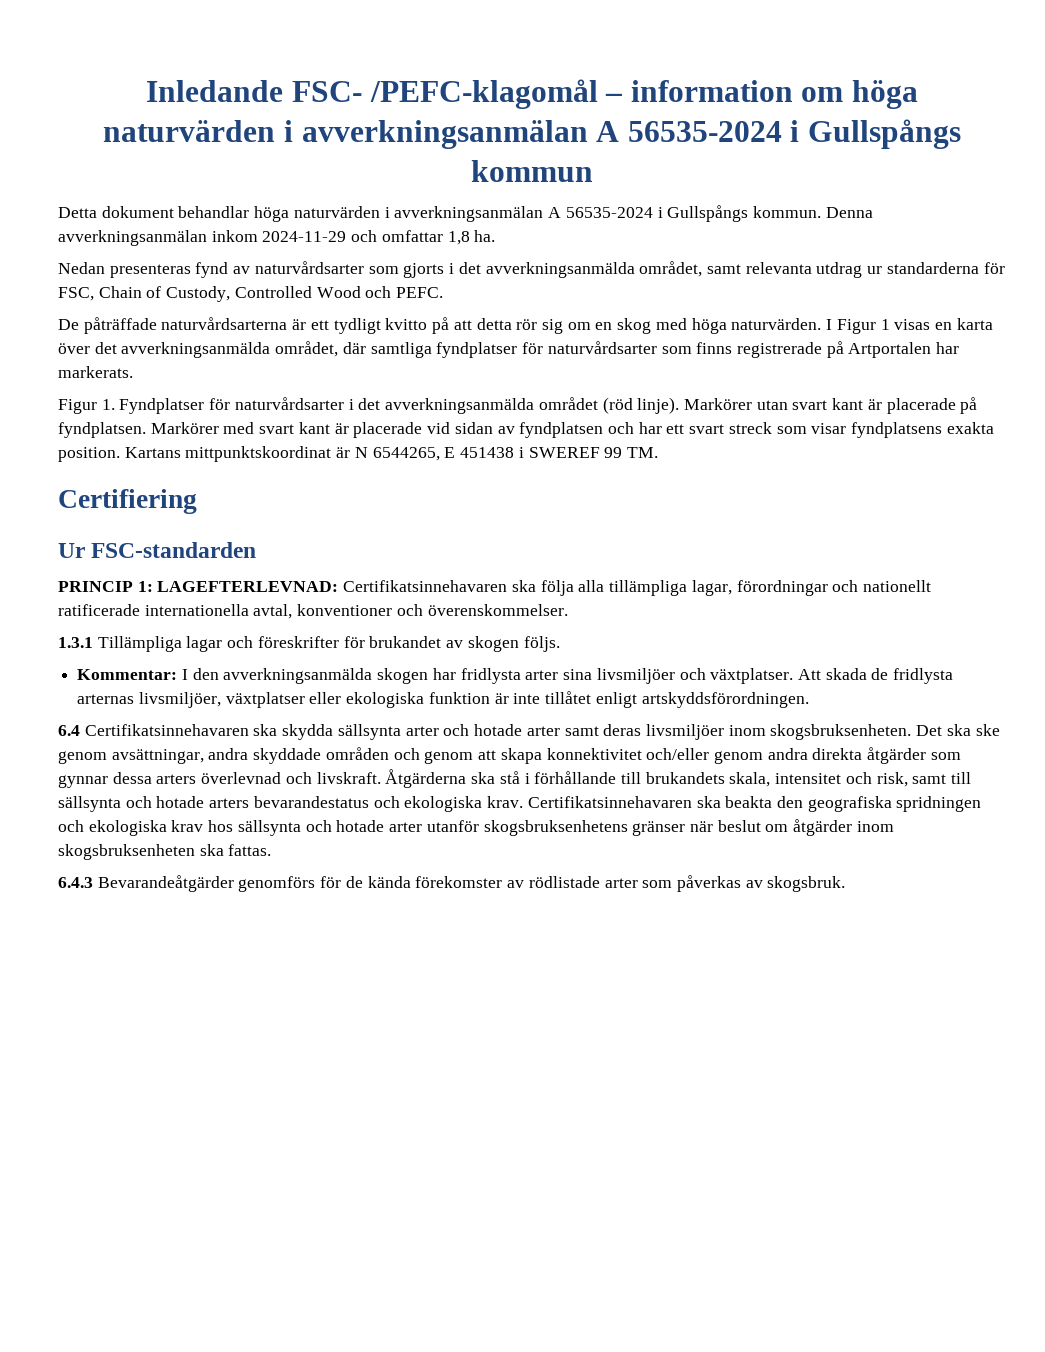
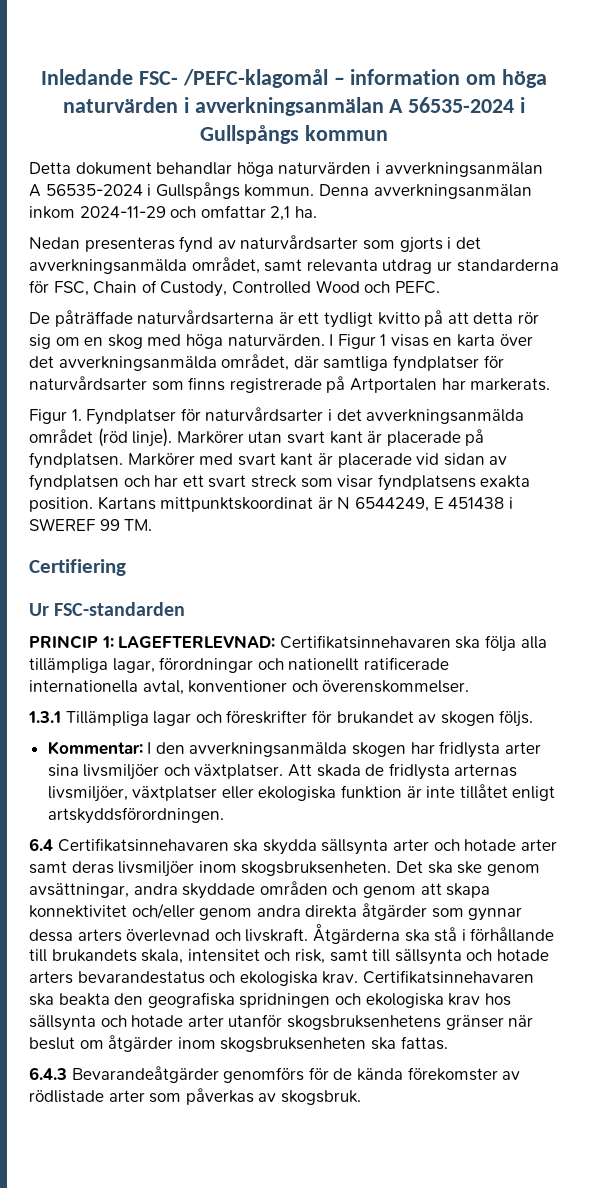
- Denna avverkningsanmälan inkom 2024-11-29 och omfattar 1,8 ha.
+ Denna avverkningsanmälan inkom 2024-11-29 och omfattar 2,1 ha.
- Kartans mittpunktskoordinat är N 6544265, E 451438 i SWEREF 99 TM.
+ Kartans mittpunktskoordinat är N 6544249, E 451438 i SWEREF 99 TM.

